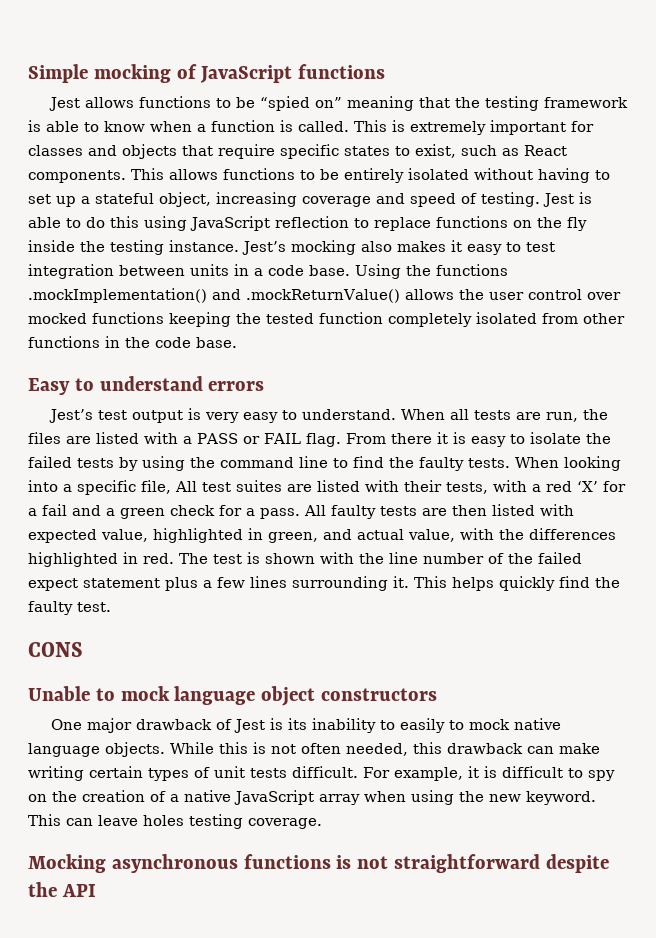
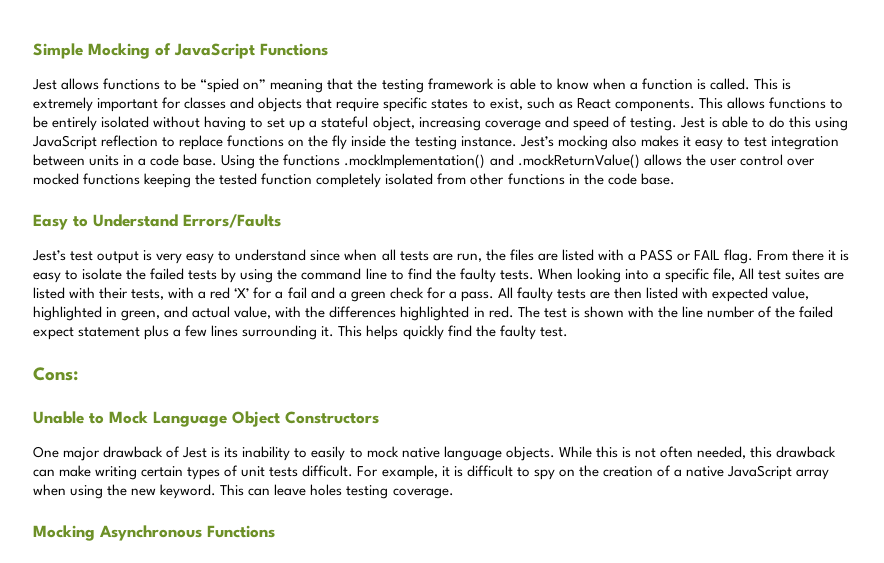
- Simple mocking of JavaScript functions
+ Simple Mocking of JavaScript Functions
- Easy to understand errors
+ Easy to Understand Errors/Faults
- Jest’s test output is very easy to understand. When all tests are run, the files are listed with a PASS or FAIL flag.
+ Jest’s test output is very easy to understand since when all tests are run, the files are listed with a PASS or FAIL flag.
- CONS
+ Cons:
- Unable to mock language object constructors
+ Unable to Mock Language Object Constructors
- Mocking asynchronous functions is not straightforward despite the API
+ Mocking Asynchronous Functions

